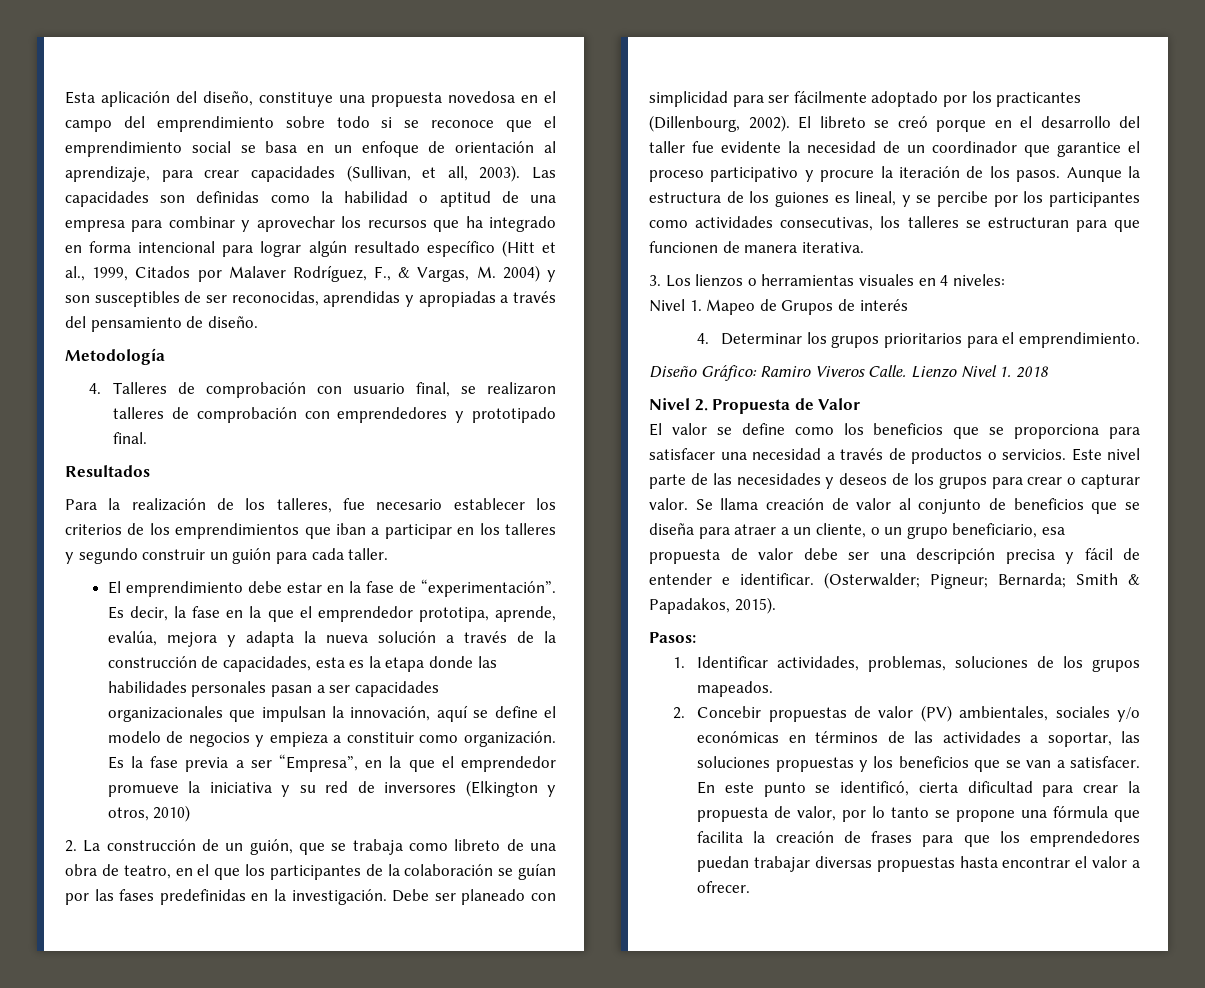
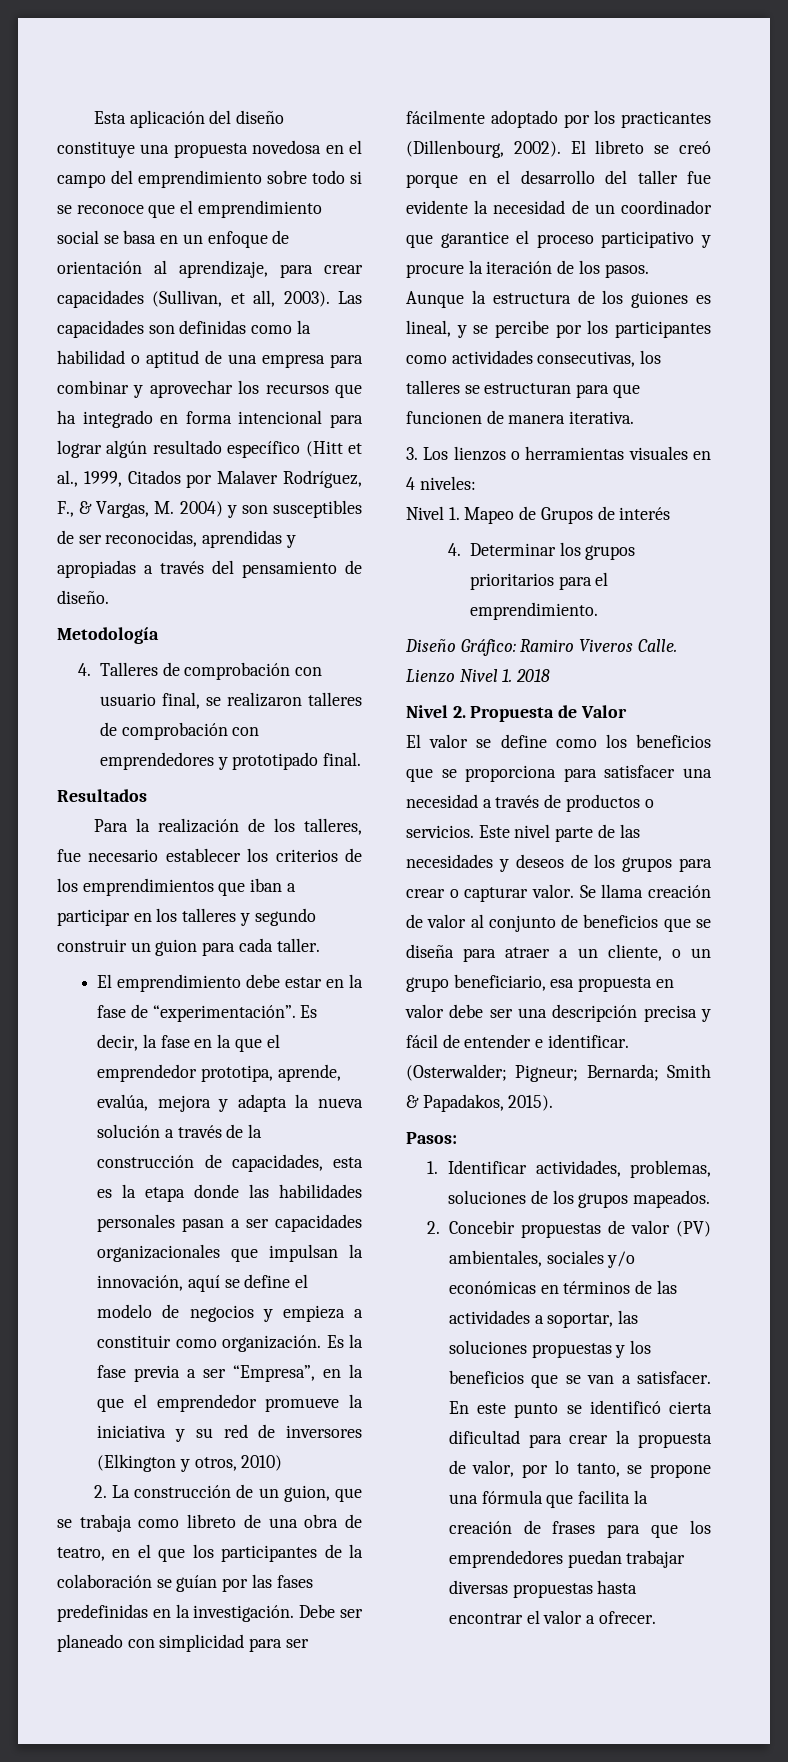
- Esta aplicación del diseño, constituye una propuesta novedosa en el campo del emprendimiento sobre todo si se reconoce que el emprendimiento social se basa en un enfoque de orientación al aprendizaje, para crear capacidades (Sullivan, et all, 2003).
+ Esta aplicación del diseño constituye una propuesta novedosa en el campo del emprendimiento sobre todo si se reconoce que el emprendimiento social se basa en un enfoque de orientación al aprendizaje, para crear capacidades (Sullivan, et all, 2003).
- Para la realización de los talleres, fue necesario establecer los criterios de los emprendimientos que iban a participar en los talleres y segundo construir un guión para cada taller.
+ Para la realización de los talleres, fue necesario establecer los criterios de los emprendimientos que iban a participar en los talleres y segundo construir un guion para cada taller.
- 2. La construcción de un guión, que se trabaja como libreto de una obra de teatro, en el que los participantes de la colaboración se guían por las fases predefinidas en la investigación.
+ 2. La construcción de un guion, que se trabaja como libreto de una obra de teatro, en el que los participantes de la colaboración se guían por las fases predefinidas en la investigación.
- Se llama creación de valor al conjunto de beneficios que se diseña para atraer a un cliente, o un grupo beneficiario, esa propuesta de valor debe ser una descripción precisa y fácil de entender e identificar.
+ Se llama creación de valor al conjunto de beneficios que se diseña para atraer a un cliente, o un grupo beneficiario, esa propuesta en valor debe ser una descripción precisa y fácil de entender e identificar.
- En este punto se identificó, cierta dificultad para crear la propuesta de valor, por lo tanto se propone una fórmula que facilita la creación de frases para que los emprendedores puedan trabajar diversas propuestas hasta encontrar el valor a ofrecer.
+ En este punto se identificó cierta dificultad para crear la propuesta de valor, por lo tanto, se propone una fórmula que facilita la creación de frases para que los emprendedores puedan trabajar diversas propuestas hasta encontrar el valor a ofrecer.

